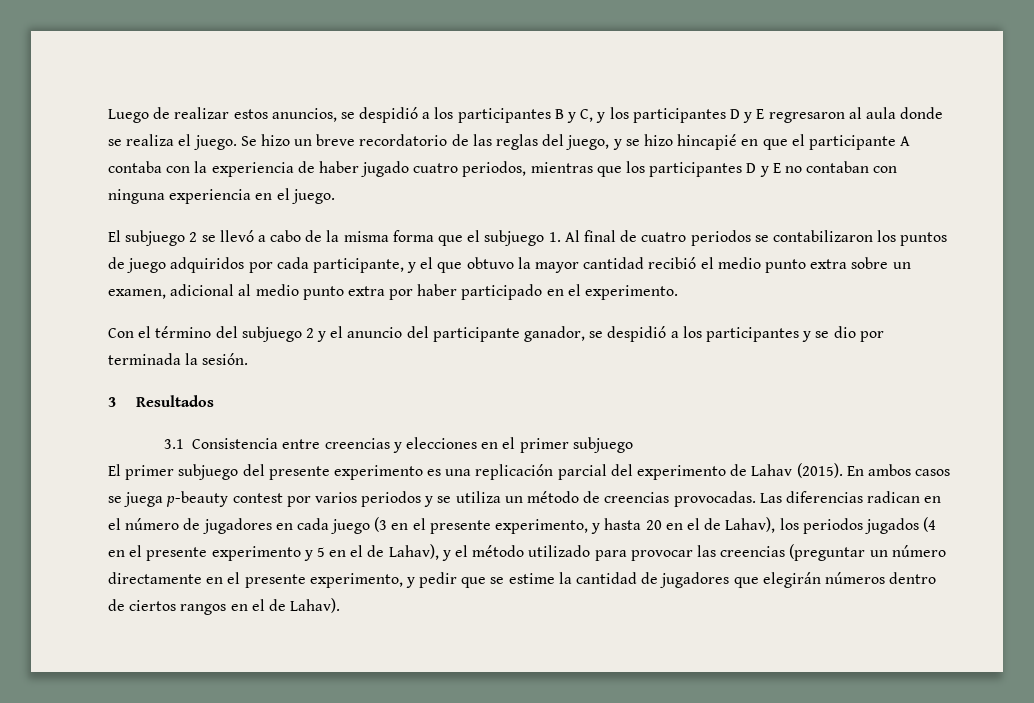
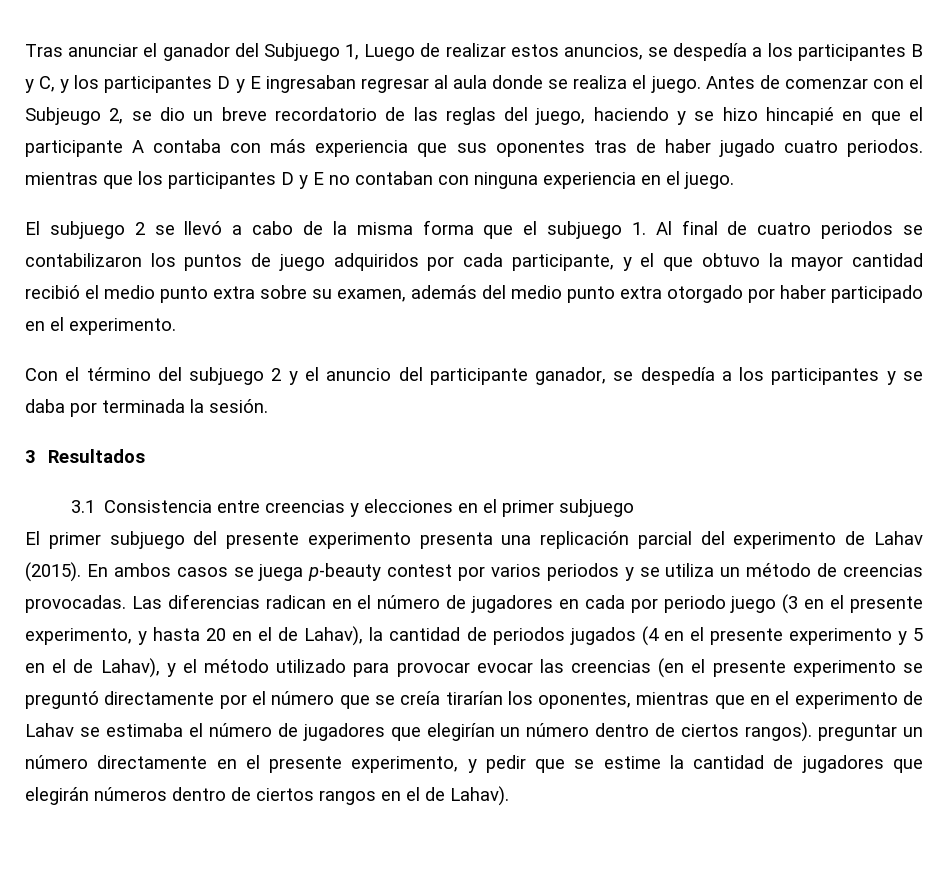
- Luego de realizar estos anuncios, se despidió a los participantes B y C, y los participantes D y E regresaron al aula donde se realiza el juego.
+ Tras anunciar el ganador del Subjuego 1, Luego de realizar estos anuncios, se despedía a los participantes B y C, y los participantes D y E ingresaban regresar al aula donde se realiza el juego.
- Se hizo un breve recordatorio de las reglas del juego, y se hizo hincapié en que el participante A contaba con la experiencia de haber jugado cuatro periodos, mientras que los participantes D y E no contaban con ninguna experiencia en el juego.
+ Antes de comenzar con el Subjeugo 2, se dio un breve recordatorio de las reglas del juego, haciendo y se hizo hincapié en que el participante A contaba con más experiencia que sus oponentes tras de haber jugado cuatro periodos. mientras que los participantes D y E no contaban con ninguna experiencia en el juego.
- El subjuego 2 se llevó a cabo de la misma forma que el subjuego 1. Al final de cuatro periodos se contabilizaron los puntos de juego adquiridos por cada participante, y el que obtuvo la mayor cantidad recibió el medio punto extra sobre un examen, adicional al medio punto extra por haber participado en el experimento.
+ El subjuego 2 se llevó a cabo de la misma forma que el subjuego 1. Al final de cuatro periodos se contabilizaron los puntos de juego adquiridos por cada participante, y el que obtuvo la mayor cantidad recibió el medio punto extra sobre su examen, además del medio punto extra otorgado por haber participado en el experimento.
- Con el término del subjuego 2 y el anuncio del participante ganador, se despidió a los participantes y se dio por terminada la sesión.
+ Con el término del subjuego 2 y el anuncio del participante ganador, se despedía a los participantes y se daba por terminada la sesión.
- El primer subjuego del presente experimento es una replicación parcial del experimento de Lahav (2015).
+ El primer subjuego del presente experimento presenta una replicación parcial del experimento de Lahav (2015).
- Las diferencias radican en el número de jugadores en cada juego (3 en el presente experimento, y hasta 20 en el de Lahav), los periodos jugados (4 en el presente experimento y 5 en el de Lahav), y el método utilizado para provocar las creencias (preguntar un número directamente en el presente experimento, y pedir que se estime la cantidad de jugadores que elegirán números dentro de ciertos rangos en el de Lahav).
+ Las diferencias radican en el número de jugadores en cada por periodo juego (3 en el presente experimento, y hasta 20 en el de Lahav), la cantidad de periodos jugados (4 en el presente experimento y 5 en el de Lahav), y el método utilizado para provocar evocar las creencias (en el presente experimento se preguntó directamente por el número que se creía tirarían los oponentes, mientras que en el experimento de Lahav se estimaba el número de jugadores que elegirían un número dentro de ciertos rangos). preguntar un número directamente en el presente experimento, y pedir que se estime la cantidad de jugadores que elegirán números dentro de ciertos rangos en el de Lahav).

